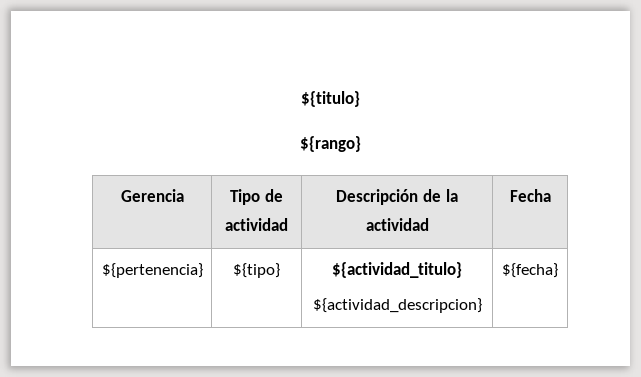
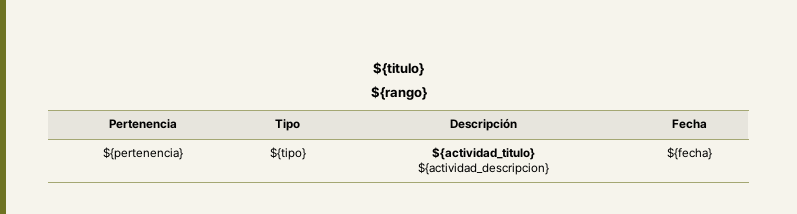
- Gerencia | Tipo de actividad | Descripción de la actividad | Fecha
+ Pertenencia | Tipo | Descripción | Fecha

